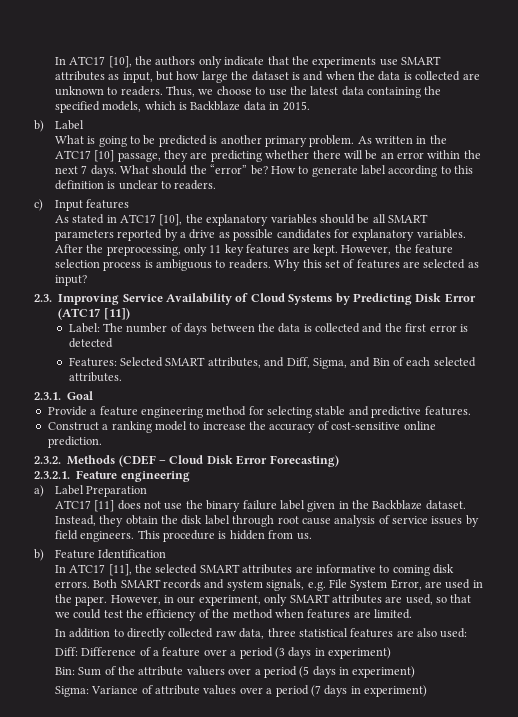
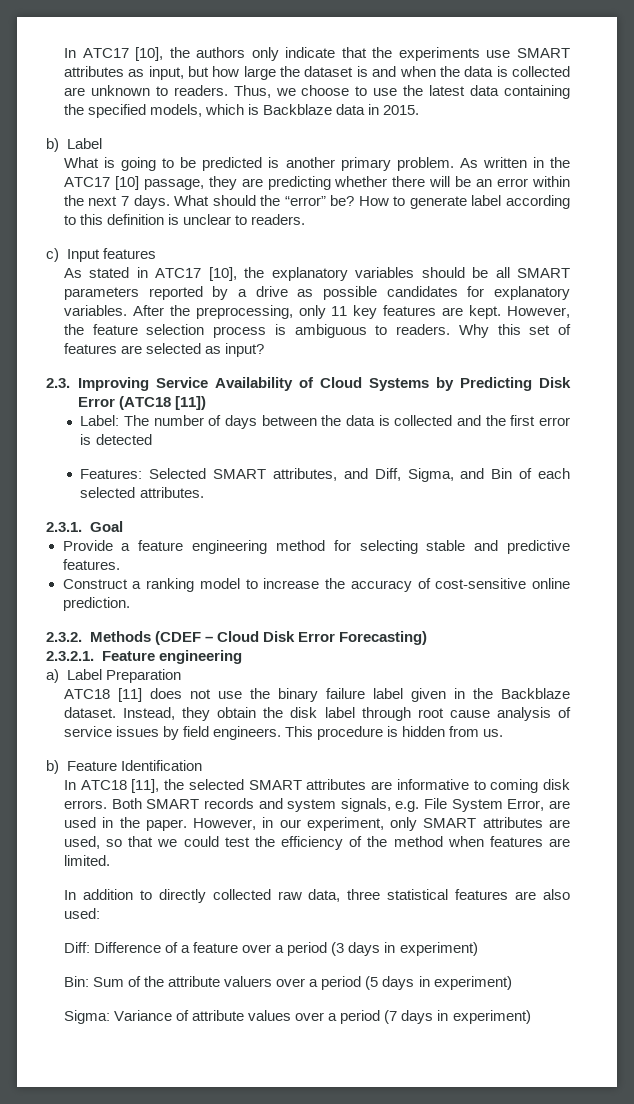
- 2.3. Improving Service Availability of Cloud Systems by Predicting Disk Error (ATC17 [11])
+ 2.3. Improving Service Availability of Cloud Systems by Predicting Disk Error (ATC18 [11])
- ATC17 [11] does not use the binary failure label given in the Backblaze dataset.
+ ATC18 [11] does not use the binary failure label given in the Backblaze dataset.
- In ATC17 [11], the selected SMART attributes are informative to coming disk errors.
+ In ATC18 [11], the selected SMART attributes are informative to coming disk errors.

